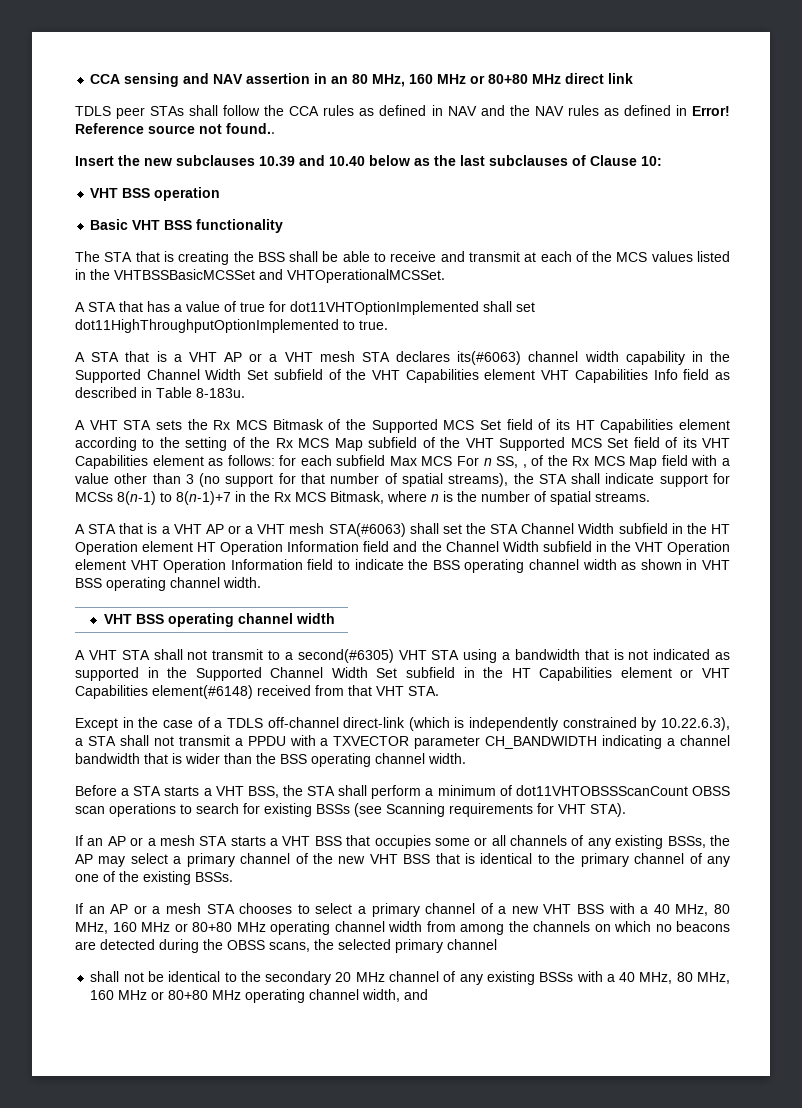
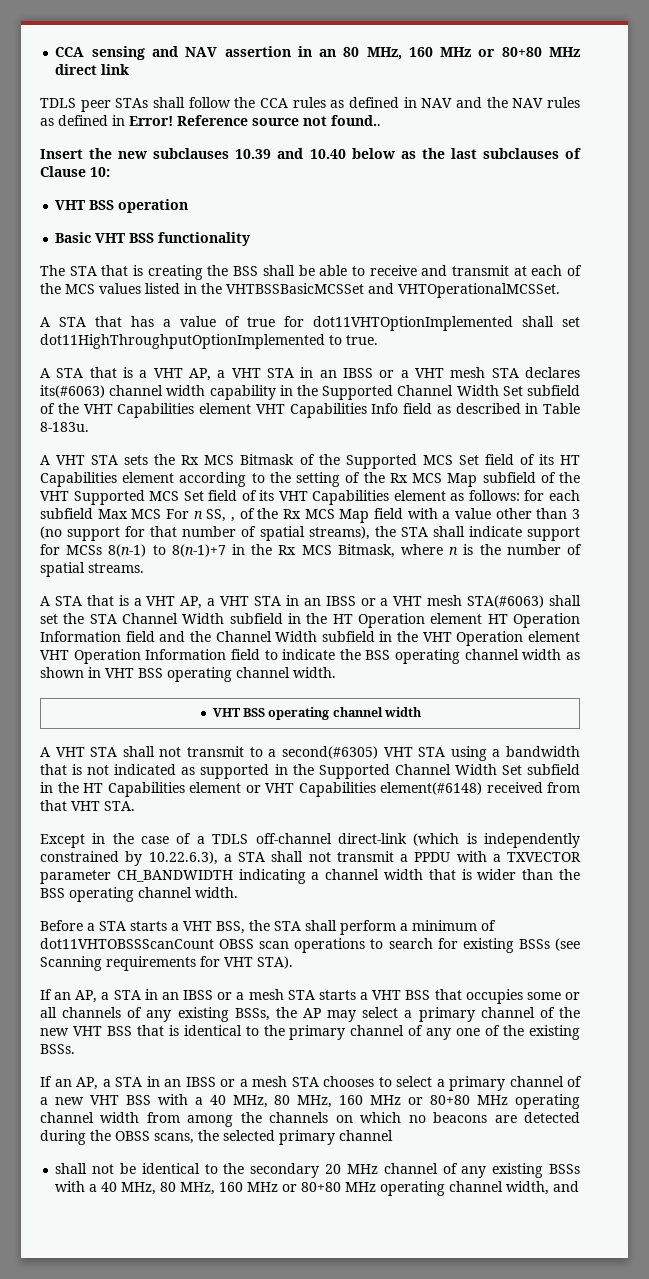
- A STA that is a VHT AP or a VHT mesh STA declares its(#6063) channel width capability in the Supported Channel Width Set subfield of the VHT Capabilities element VHT Capabilities Info field as described in Table 8-183u.
+ A STA that is a VHT AP, a VHT STA in an IBSS or a VHT mesh STA declares its(#6063) channel width capability in the Supported Channel Width Set subfield of the VHT Capabilities element VHT Capabilities Info field as described in Table 8-183u.
- A STA that is a VHT AP or a VHT mesh STA(#6063) shall set the STA Channel Width subfield in the HT Operation element HT Operation Information field and the Channel Width subfield in the VHT Operation element VHT Operation Information field to indicate the BSS operating channel width as shown in VHT BSS operating channel width.
+ A STA that is a VHT AP, a VHT STA in an IBSS or a VHT mesh STA(#6063) shall set the STA Channel Width subfield in the HT Operation element HT Operation Information field and the Channel Width subfield in the VHT Operation element VHT Operation Information field to indicate the BSS operating channel width as shown in VHT BSS operating channel width.
- Except in the case of a TDLS off-channel direct-link (which is independently constrained by 10.22.6.3), a STA shall not transmit a PPDU with a TXVECTOR parameter CH_BANDWIDTH indicating a channel bandwidth that is wider than the BSS operating channel width.
+ Except in the case of a TDLS off-channel direct-link (which is independently constrained by 10.22.6.3), a STA shall not transmit a PPDU with a TXVECTOR parameter CH_BANDWIDTH indicating a channel width that is wider than the BSS operating channel width.
- If an AP or a mesh STA starts a VHT BSS that occupies some or all channels of any existing BSSs, the AP may select a primary channel of the new VHT BSS that is identical to the primary channel of any one of the existing BSSs.
+ If an AP, a STA in an IBSS or a mesh STA starts a VHT BSS that occupies some or all channels of any existing BSSs, the AP may select a primary channel of the new VHT BSS that is identical to the primary channel of any one of the existing BSSs.
- If an AP or a mesh STA chooses to select a primary channel of a new VHT BSS with a 40 MHz, 80 MHz, 160 MHz or 80+80 MHz operating channel width from among the channels on which no beacons are detected during the OBSS scans, the selected primary channel
+ If an AP, a STA in an IBSS or a mesh STA chooses to select a primary channel of a new VHT BSS with a 40 MHz, 80 MHz, 160 MHz or 80+80 MHz operating channel width from among the channels on which no beacons are detected during the OBSS scans, the selected primary channel

